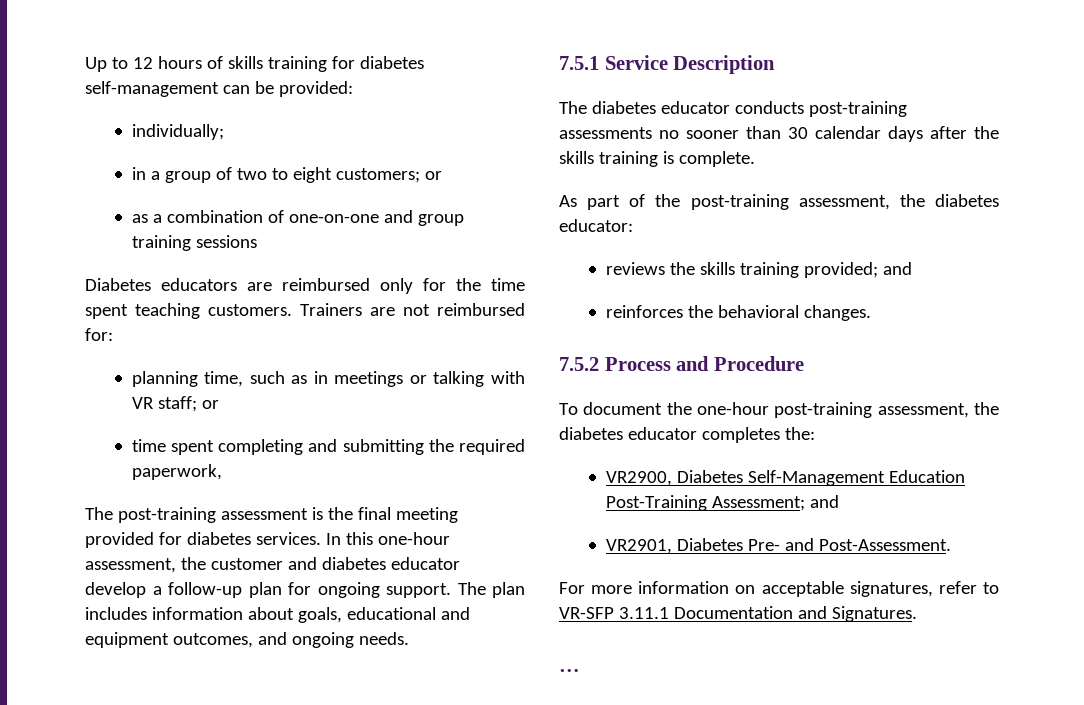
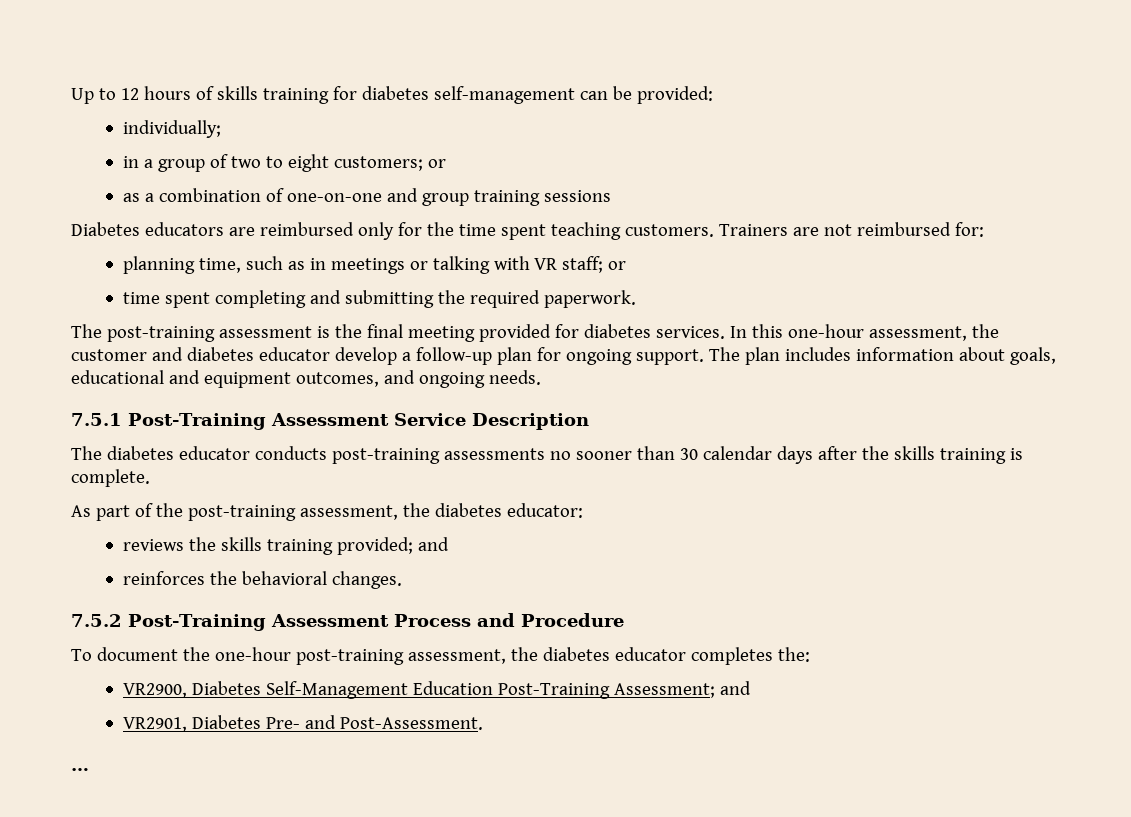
- time spent completing and submitting the required paperwork,
+ time spent completing and submitting the required paperwork.
- 7.5.1 Service Description
+ 7.5.1 Post-Training Assessment Service Description
- 7.5.2 Process and Procedure
+ 7.5.2 Post-Training Assessment Process and Procedure
- For more information on acceptable signatures, refer to VR-SFP 3.11.1 Documentation and Signatures.

